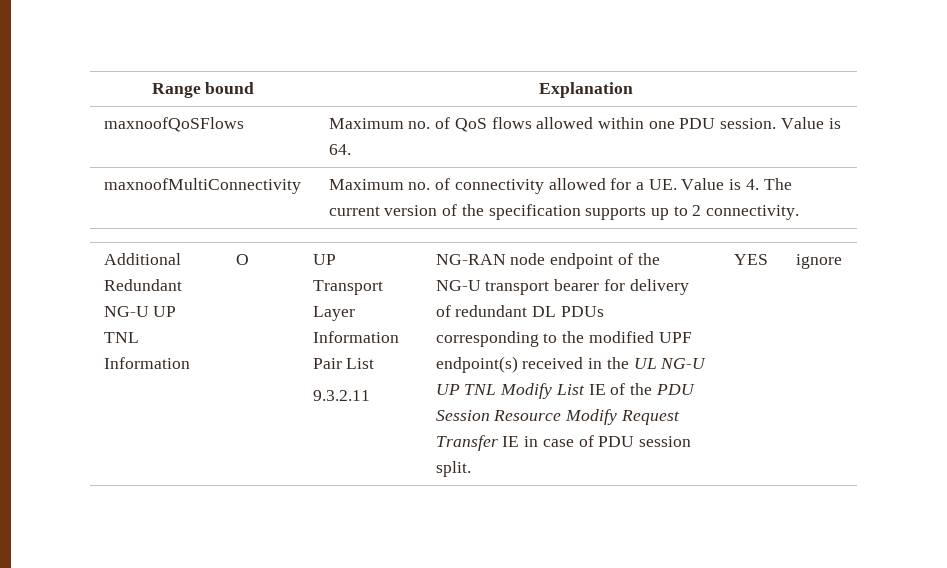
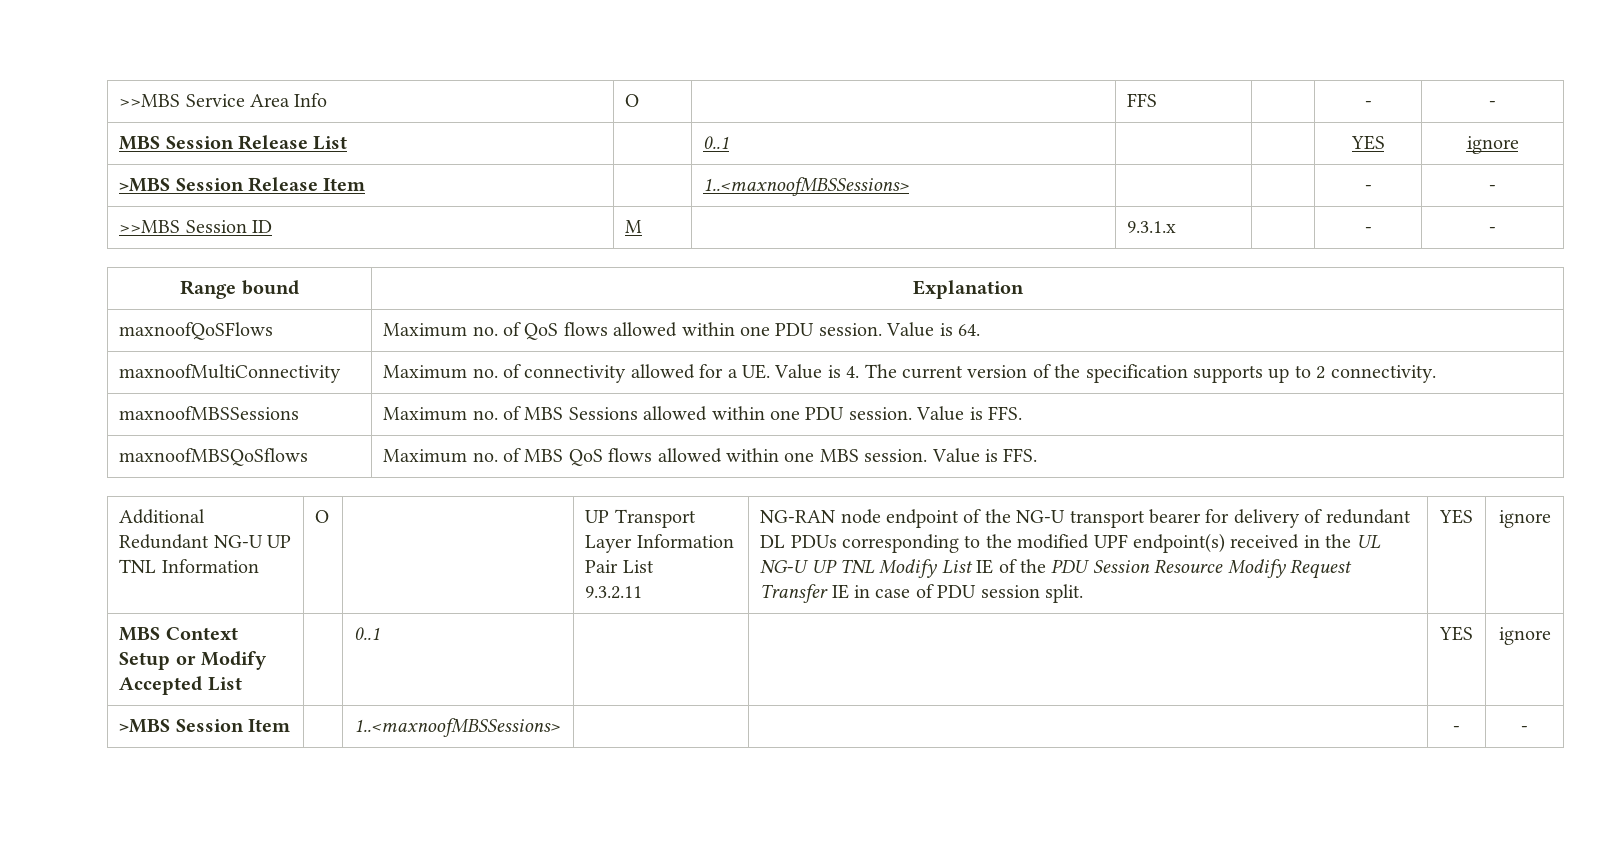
+ >>MBS Service Area Info | O | | FFS | | - | -
+ MBS Session Release List | | 0..1 | | | YES | ignore
+ >MBS Session Release Item | | 1..<maxnoofMBSSessions> | | | - | -
+ >>MBS Session ID | M | | 9.3.1.x | | - | -
+ maxnoofMBSSessions | Maximum no. of MBS Sessions allowed within one PDU session. Value is FFS.
+ maxnoofMBSQoSflows | Maximum no. of MBS QoS flows allowed within one MBS session. Value is FFS.
+ MBS Context Setup or Modify Accepted List | | 0..1 | | | YES | ignore
+ >MBS Session Item | | 1..<maxnoofMBSSessions> | | | - | -

